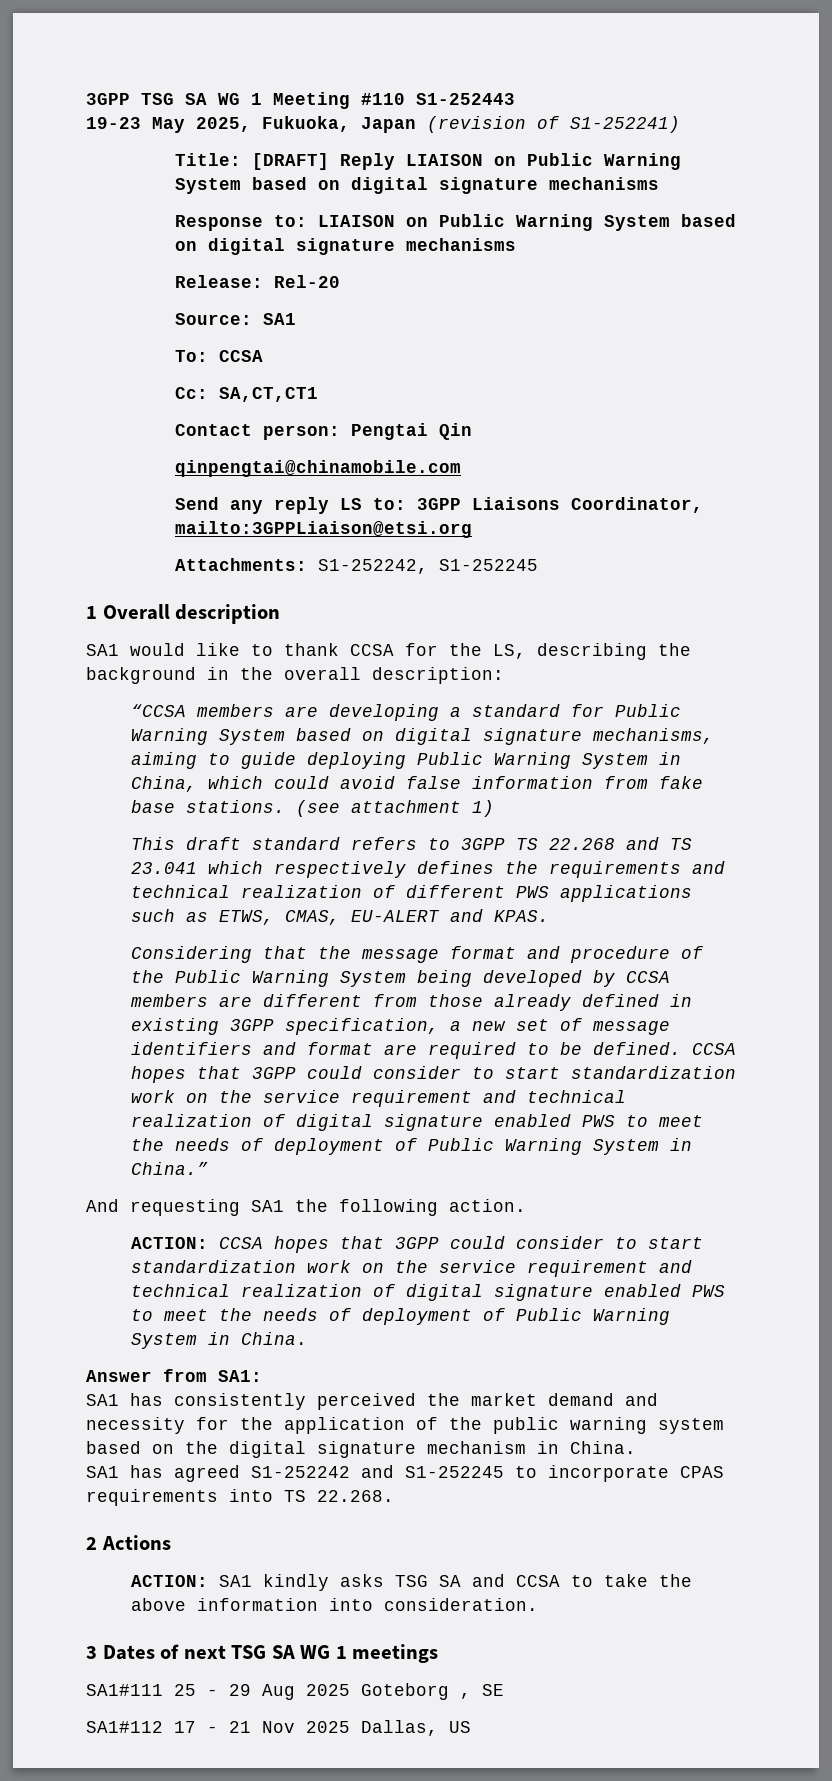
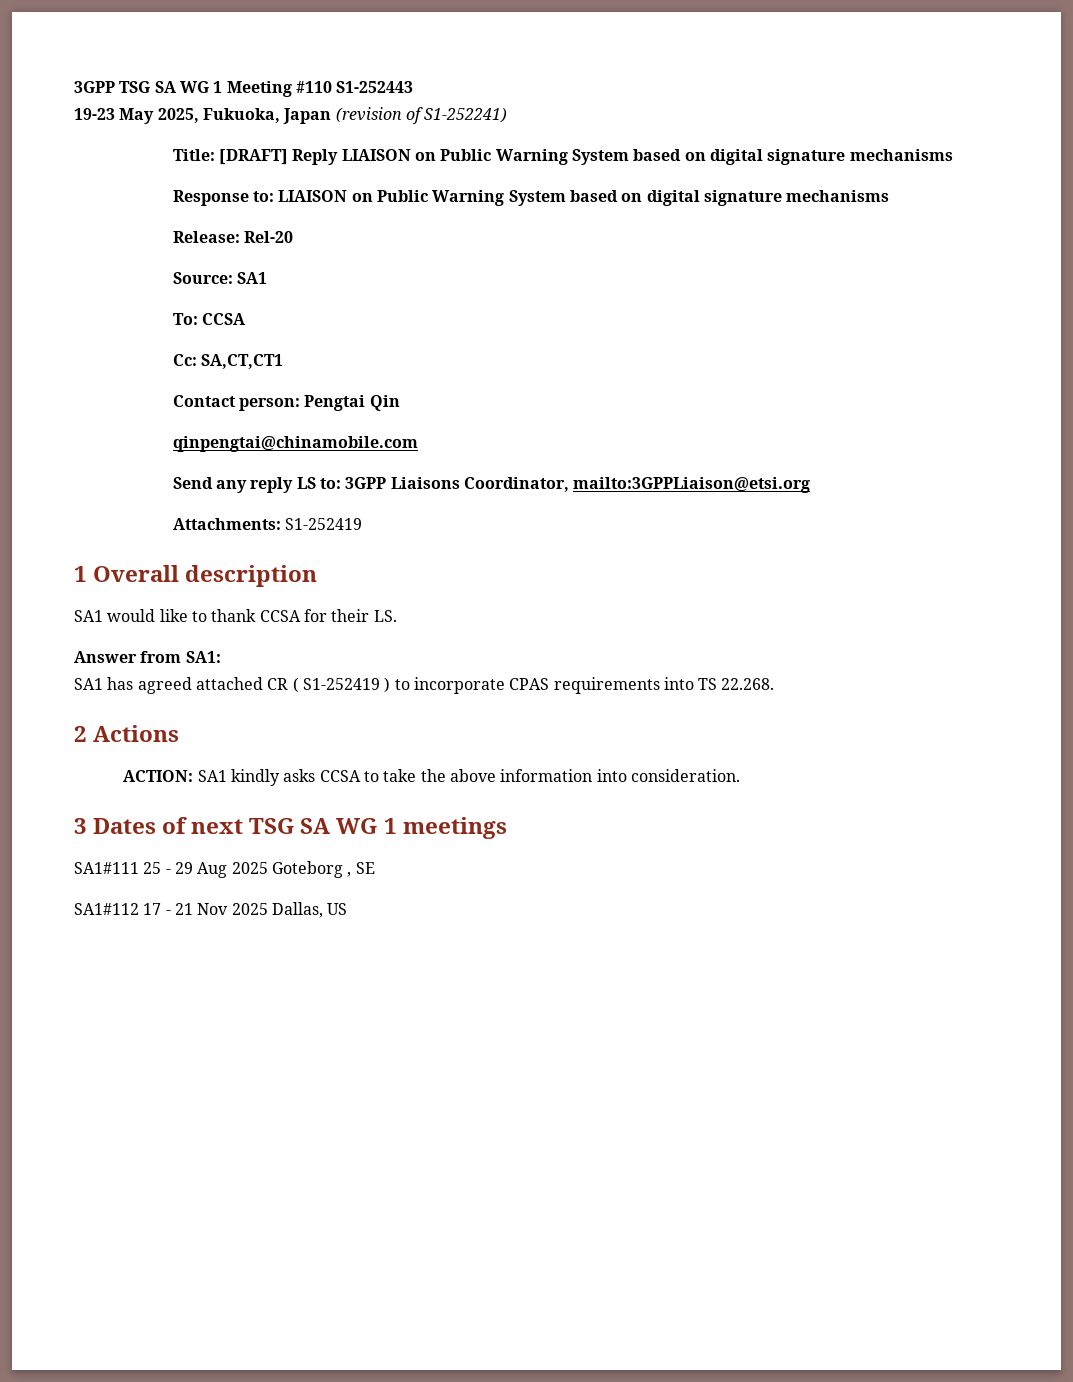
- Attachments: S1-252242, S1-252245
+ Attachments: S1-252419
- SA1 would like to thank CCSA for the LS, describing the background in the overall description:
- “CCSA members are developing a standard for Public Warning System based on digital signature mechanisms, aiming to guide deploying Public Warning System in China, which could avoid false information from fake base stations. (see attachment 1)
- This draft standard refers to 3GPP TS 22.268 and TS 23.041 which respectively defines the requirements and technical realization of different PWS applications such as ETWS, CMAS, EU-ALERT and KPAS.
- Considering that the message format and procedure of the Public Warning System being developed by CCSA members are different from those already defined in existing 3GPP specification, a new set of message identifiers and format are required to be defined. CCSA hopes that 3GPP could consider to start standardization work on the service requirement and technical realization of digital signature enabled PWS to meet the needs of deployment of Public Warning System in China.”
- And requesting SA1 the following action.
- ACTION: CCSA hopes that 3GPP could consider to start standardization work on the service requirement and technical realization of digital signature enabled PWS to meet the needs of deployment of Public Warning System in China.
+ SA1 would like to thank CCSA for their LS.
  Answer from SA1:
- SA1 has consistently perceived the market demand and necessity for the application of the public warning system based on the digital signature mechanism in China.
- SA1 has agreed S1-252242 and S1-252245 to incorporate CPAS requirements into TS 22.268.
+ SA1 has agreed attached CR ( S1-252419 ) to incorporate CPAS requirements into TS 22.268.
- ACTION: SA1 kindly asks TSG SA and CCSA to take the above information into consideration.
+ ACTION: SA1 kindly asks CCSA to take the above information into consideration.

